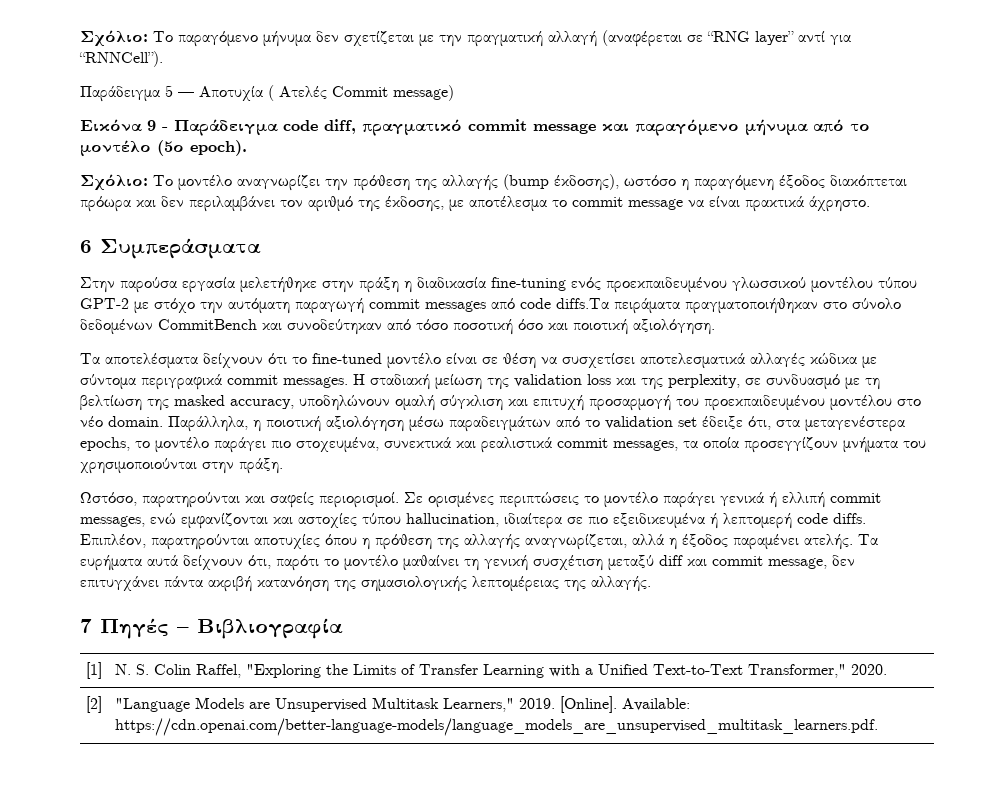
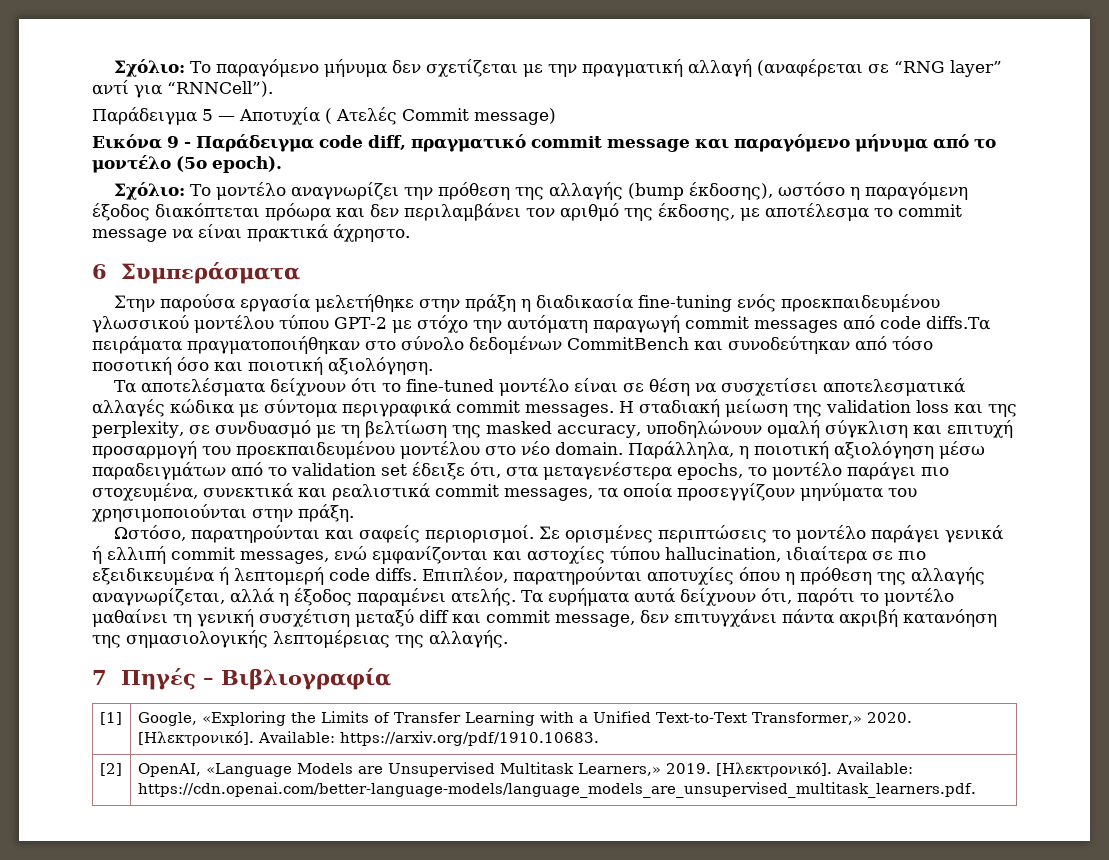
- Παράλληλα, η ποιοτική αξιολόγηση μέσω παραδειγμάτων από το validation set έδειξε ότι, στα μεταγενέστερα epochs, το μοντέλο παράγει πιο στοχευμένα, συνεκτικά και ρεαλιστικά commit messages, τα οποία προσεγγίζουν μνήματα του χρησιμοποιούνται στην πράξη.
+ Παράλληλα, η ποιοτική αξιολόγηση μέσω παραδειγμάτων από το validation set έδειξε ότι, στα μεταγενέστερα epochs, το μοντέλο παράγει πιο στοχευμένα, συνεκτικά και ρεαλιστικά commit messages, τα οποία προσεγγίζουν μηνύματα του χρησιμοποιούνται στην πράξη.
- [1] | N. S. Colin Raffel, "Exploring the Limits of Transfer Learning with a Unified Text-to-Text Transformer," 2020.
+ [1] | Google, «Exploring the Limits of Transfer Learning with a Unified Text-to-Text Transformer,» 2020. [Ηλεκτρονικό]. Available: https://arxiv.org/pdf/1910.10683.
- [2] | "Language Models are Unsupervised Multitask Learners," 2019. [Online]. Available: https://cdn.openai.com/better-language-models/language_models_are_unsupervised_multitask_learners.pdf.
+ [2] | OpenAI, «Language Models are Unsupervised Multitask Learners,» 2019. [Ηλεκτρονικό]. Available: https://cdn.openai.com/better-language-models/language_models_are_unsupervised_multitask_learners.pdf.

